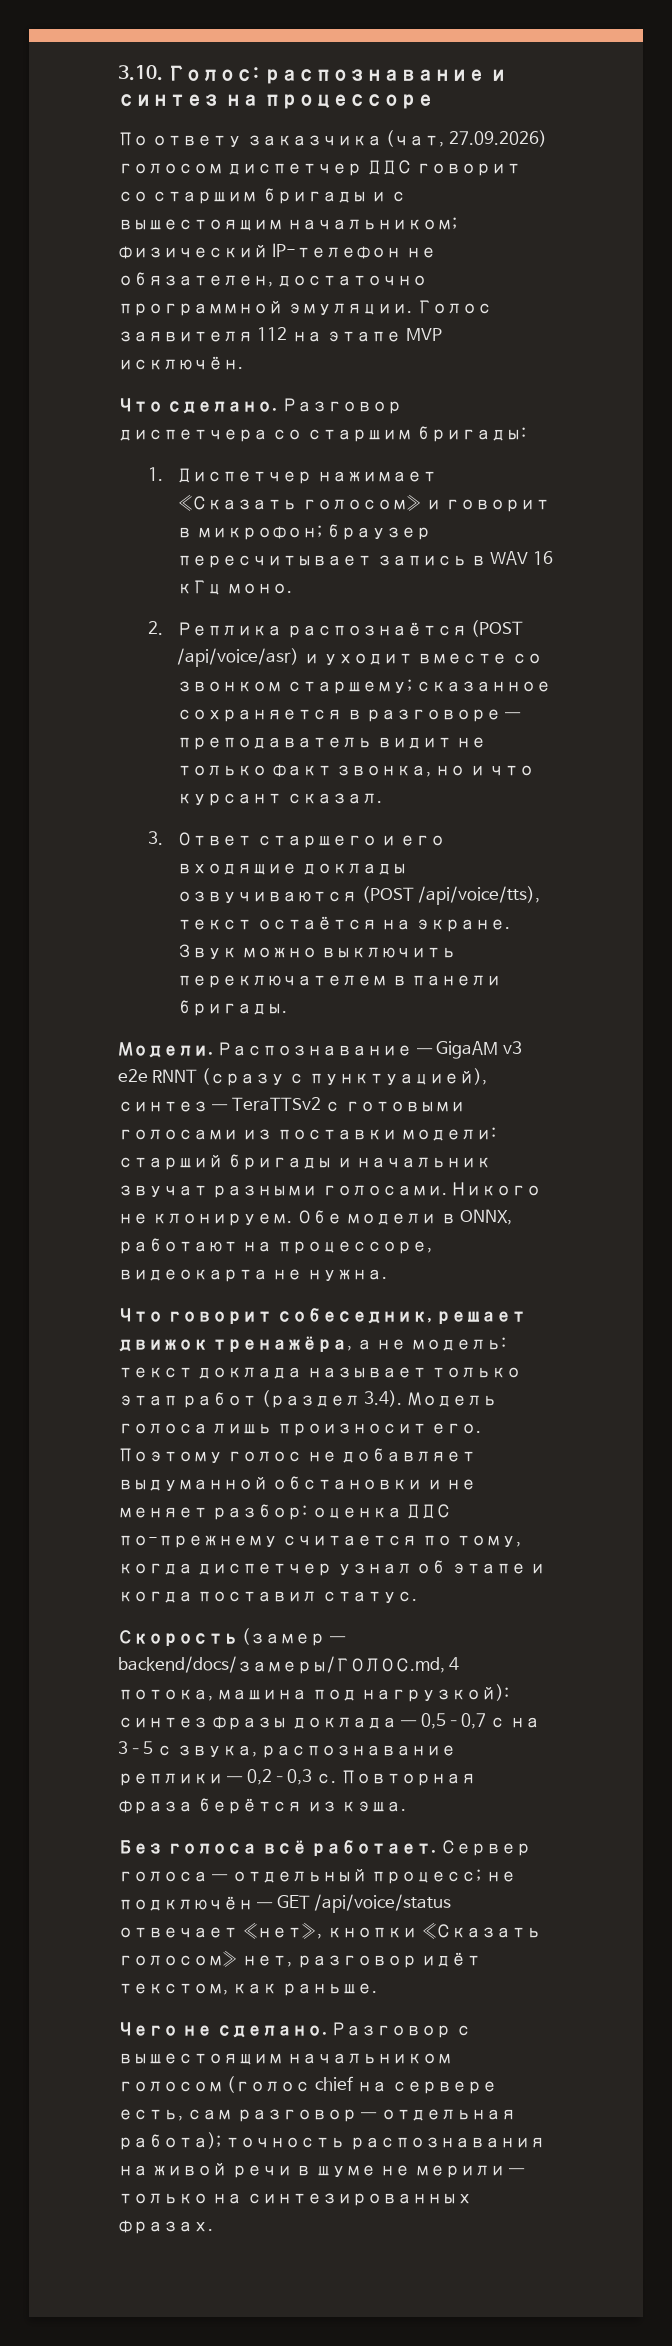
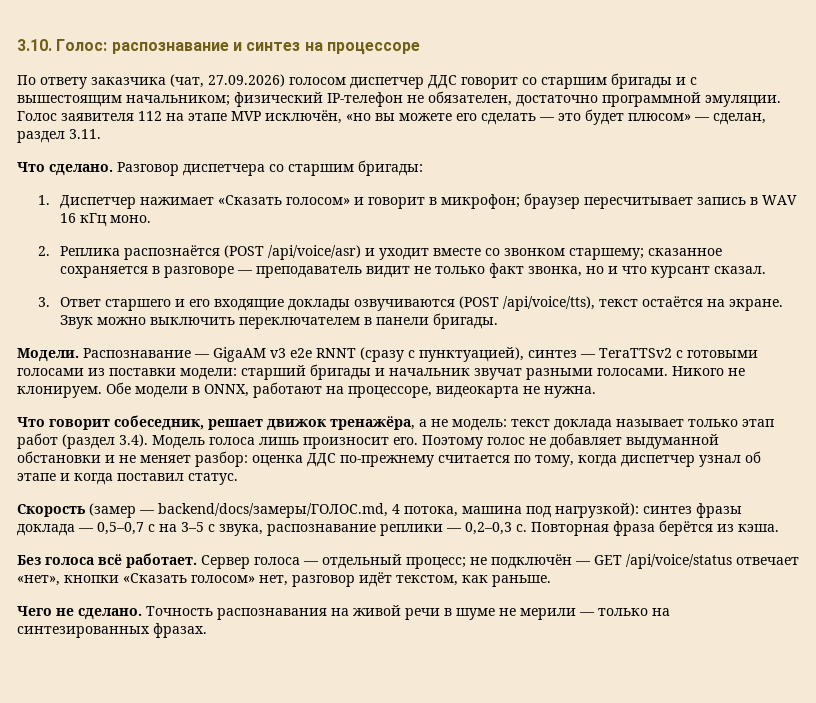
- Голос заявителя 112 на этапе MVP исключён.
+ Голос заявителя 112 на этапе MVP исключён, «но вы можете его сделать — это будет плюсом» — сделан, раздел 3.11.
- Разговор с вышестоящим начальником голосом (голос chief на сервере есть, сам разговор — отдельная работа); точность распознавания на живой речи в шуме не мерили — только на синтезированных фразах.
+ Точность распознавания на живой речи в шуме не мерили — только на синтезированных фразах.

